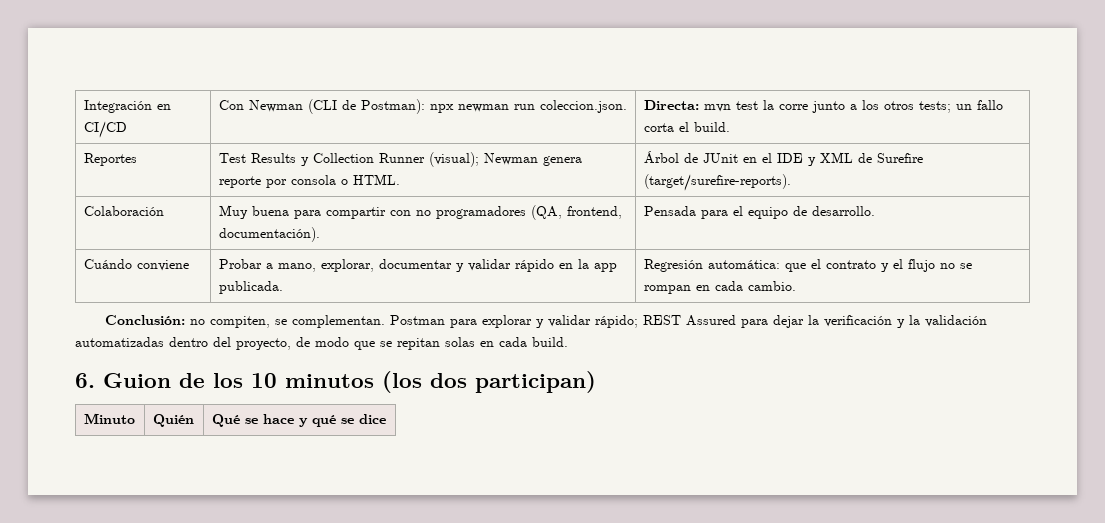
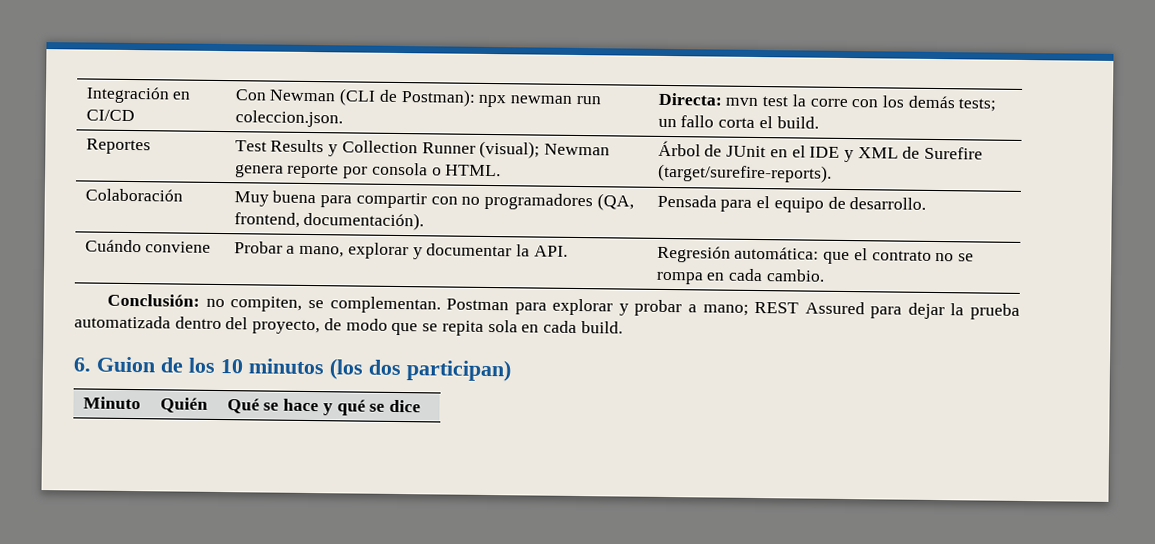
- Integración en CI/CD | Con Newman (CLI de Postman): npx newman run coleccion.json. | Directa: mvn test la corre junto a los otros tests; un fallo corta el build.
+ Integración en CI/CD | Con Newman (CLI de Postman): npx newman run coleccion.json. | Directa: mvn test la corre con los demás tests; un fallo corta el build.
- Cuándo conviene | Probar a mano, explorar, documentar y validar rápido en la app publicada. | Regresión automática: que el contrato y el flujo no se rompan en cada cambio.
+ Cuándo conviene | Probar a mano, explorar y documentar la API. | Regresión automática: que el contrato no se rompa en cada cambio.
- Postman para explorar y validar rápido; REST Assured para dejar la verificación y la validación automatizadas dentro del proyecto, de modo que se repitan solas en cada build.
+ Postman para explorar y probar a mano; REST Assured para dejar la prueba automatizada dentro del proyecto, de modo que se repita sola en cada build.

